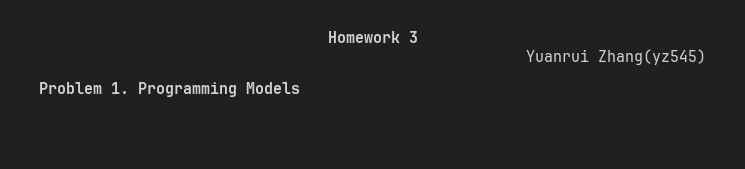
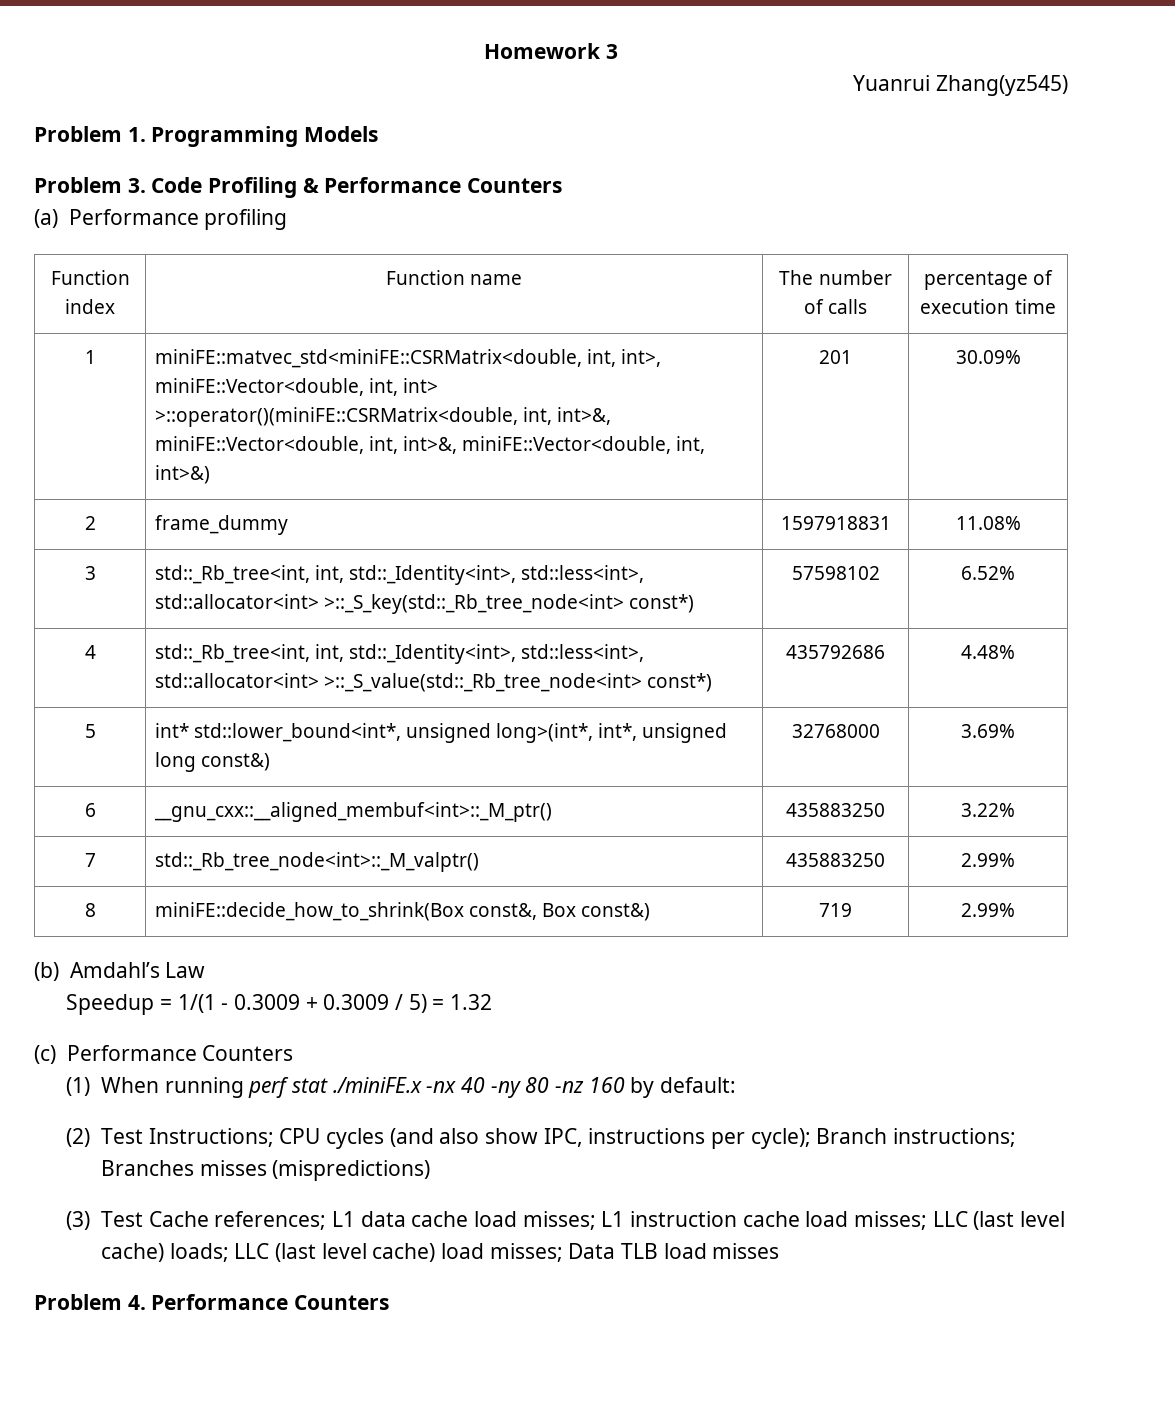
+ Problem 3. Code Profiling & Performance Counters
+ (a) Performance profiling
+ Function index | Function name | The number of calls | percentage of execution time
+ 1 | miniFE::matvec_std<miniFE::CSRMatrix<double, int, int>, miniFE::Vector<double, int, int> >::operator()(miniFE::CSRMatrix<double, int, int>&, miniFE::Vector<double, int, int>&, miniFE::Vector<double, int, int>&) | 201 | 30.09%
+ 2 | frame_dummy | 1597918831 | 11.08%
+ 3 | std::_Rb_tree<int, int, std::_Identity<int>, std::less<int>, std::allocator<int> >::_S_key(std::_Rb_tree_node<int> const*) | 57598102 | 6.52%
+ 4 | std::_Rb_tree<int, int, std::_Identity<int>, std::less<int>, std::allocator<int> >::_S_value(std::_Rb_tree_node<int> const*) | 435792686 | 4.48%
+ 5 | int* std::lower_bound<int*, unsigned long>(int*, int*, unsigned long const&) | 32768000 | 3.69%
+ 6 | __gnu_cxx::__aligned_membuf<int>::_M_ptr() | 435883250 | 3.22%
+ 7 | std::_Rb_tree_node<int>::_M_valptr() | 435883250 | 2.99%
+ 8 | miniFE::decide_how_to_shrink(Box const&, Box const&) | 719 | 2.99%
+ (b) Amdahl’s Law
+ Speedup = 1/(1 - 0.3009 + 0.3009 / 5) = 1.32
+ (c) Performance Counters
+ (1) When running perf stat ./miniFE.x -nx 40 -ny 80 -nz 160 by default:
+ (2) Test Instructions; CPU cycles (and also show IPC, instructions per cycle); Branch instructions; Branches misses (mispredictions)
+ (3) Test Cache references; L1 data cache load misses; L1 instruction cache load misses; LLC (last level cache) loads; LLC (last level cache) load misses; Data TLB load misses
+ Problem 4. Performance Counters

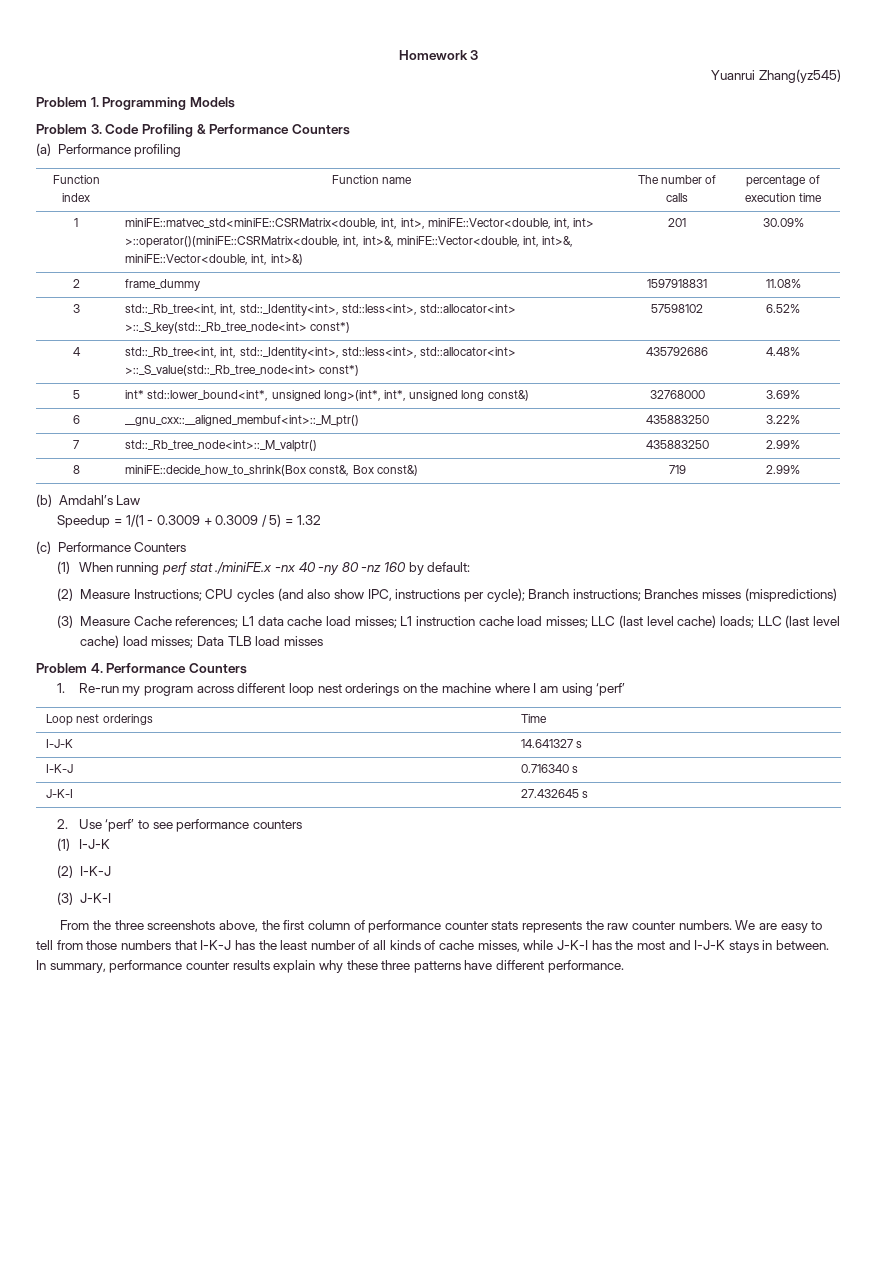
- (2) Test Instructions; CPU cycles (and also show IPC, instructions per cycle); Branch instructions; Branches misses (mispredictions)
+ (2) Measure Instructions; CPU cycles (and also show IPC, instructions per cycle); Branch instructions; Branches misses (mispredictions)
- (3) Test Cache references; L1 data cache load misses; L1 instruction cache load misses; LLC (last level cache) loads; LLC (last level cache) load misses; Data TLB load misses
+ (3) Measure Cache references; L1 data cache load misses; L1 instruction cache load misses; LLC (last level cache) loads; LLC (last level cache) load misses; Data TLB load misses
+ 1. Re-run my program across different loop nest orderings on the machine where I am using ‘perf’
+ Loop nest orderings | Time
+ I-J-K | 14.641327 s
+ I-K-J | 0.716340 s
+ J-K-I | 27.432645 s
+ 2. Use ‘perf’ to see performance counters
+ (1) I-J-K
+ (2) I-K-J
+ (3) J-K-I
+ From the three screenshots above, the first column of performance counter stats represents the raw counter numbers. We are easy to tell from those numbers that I-K-J has the least number of all kinds of cache misses, while J-K-I has the most and I-J-K stays in between. In summary, performance counter results explain why these three patterns have different performance.

